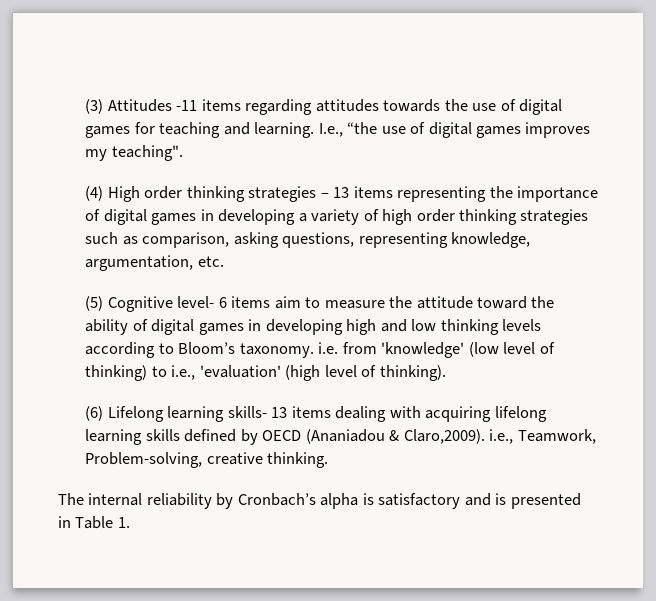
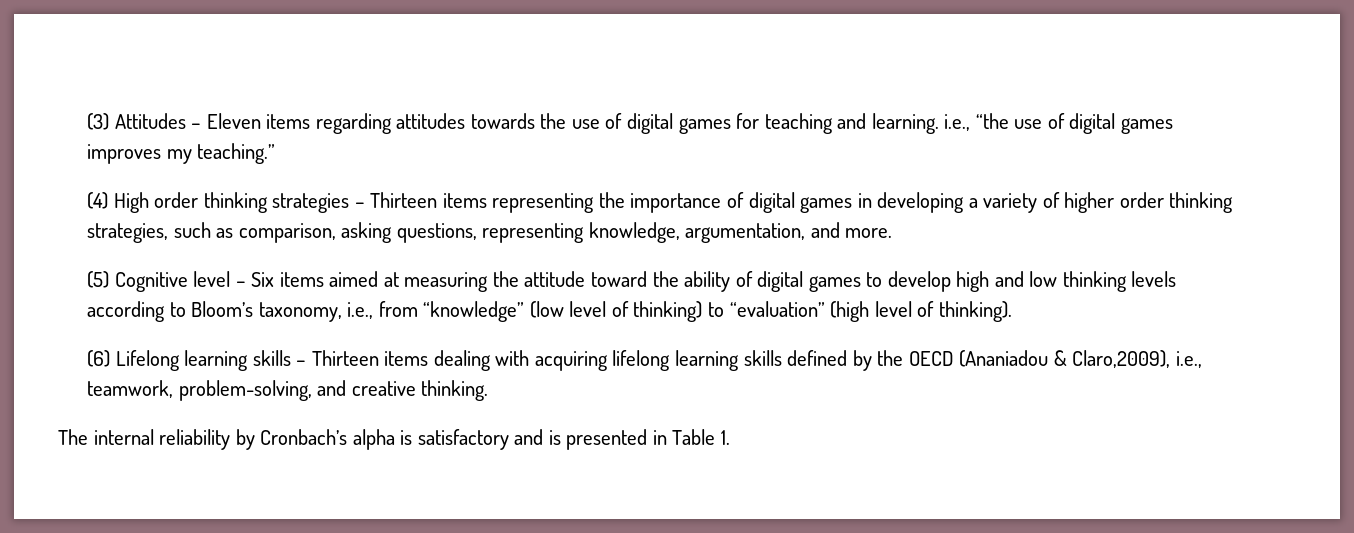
- (3) Attitudes -11 items regarding attitudes towards the use of digital games for teaching and learning. I.e., “the use of digital games improves my teaching".
+ (3) Attitudes – Eleven items regarding attitudes towards the use of digital games for teaching and learning. i.e., “the use of digital games improves my teaching.”
- (4) High order thinking strategies – 13 items representing the importance of digital games in developing a variety of high order thinking strategies such as comparison, asking questions, representing knowledge, argumentation, etc.
+ (4) High order thinking strategies – Thirteen items representing the importance of digital games in developing a variety of higher order thinking strategies, such as comparison, asking questions, representing knowledge, argumentation, and more.
- (5) Cognitive level- 6 items aim to measure the attitude toward the ability of digital games in developing high and low thinking levels according to Bloom’s taxonomy. i.e. from 'knowledge' (low level of thinking) to i.e., 'evaluation' (high level of thinking).
+ (5) Cognitive level – Six items aimed at measuring the attitude toward the ability of digital games to develop high and low thinking levels according to Bloom’s taxonomy, i.e., from “knowledge” (low level of thinking) to “evaluation” (high level of thinking).
- (6) Lifelong learning skills- 13 items dealing with acquiring lifelong learning skills defined by OECD (Ananiadou & Claro,2009). i.e., Teamwork, Problem-solving, creative thinking.
+ (6) Lifelong learning skills – Thirteen items dealing with acquiring lifelong learning skills defined by the OECD (Ananiadou & Claro,2009), i.e., teamwork, problem-solving, and creative thinking.

